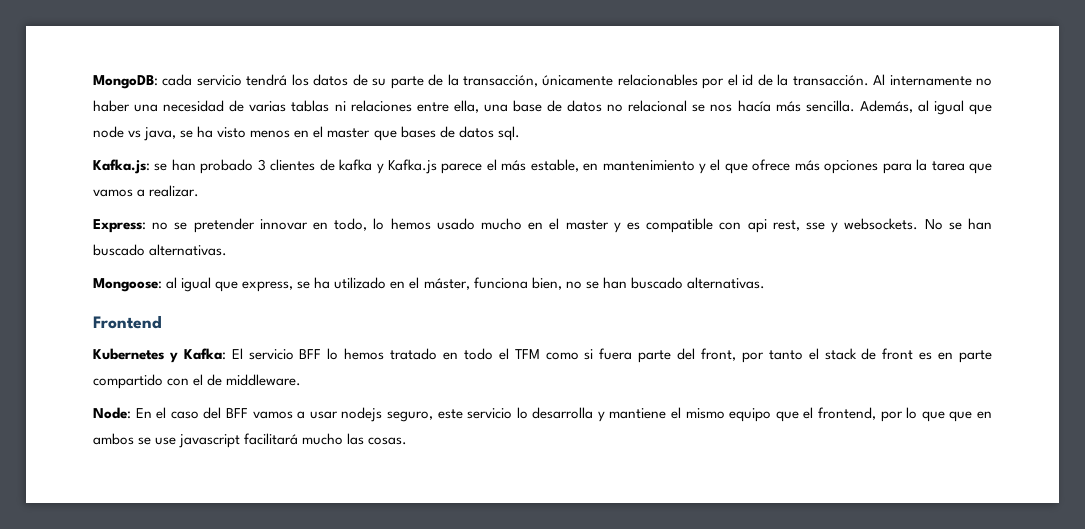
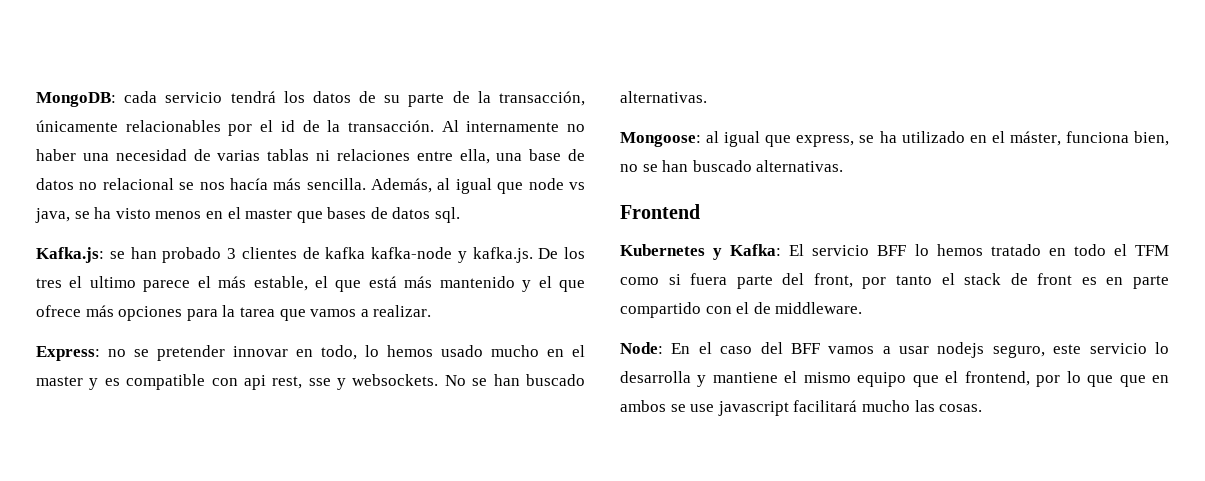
- Kafka.js: se han probado 3 clientes de kafka y Kafka.js parece el más estable, en mantenimiento y el que ofrece más opciones para la tarea que vamos a realizar.
+ Kafka.js: se han probado 3 clientes de kafka kafka-node y kafka.js. De los tres el ultimo parece el más estable, el que está más mantenido y el que ofrece más opciones para la tarea que vamos a realizar.

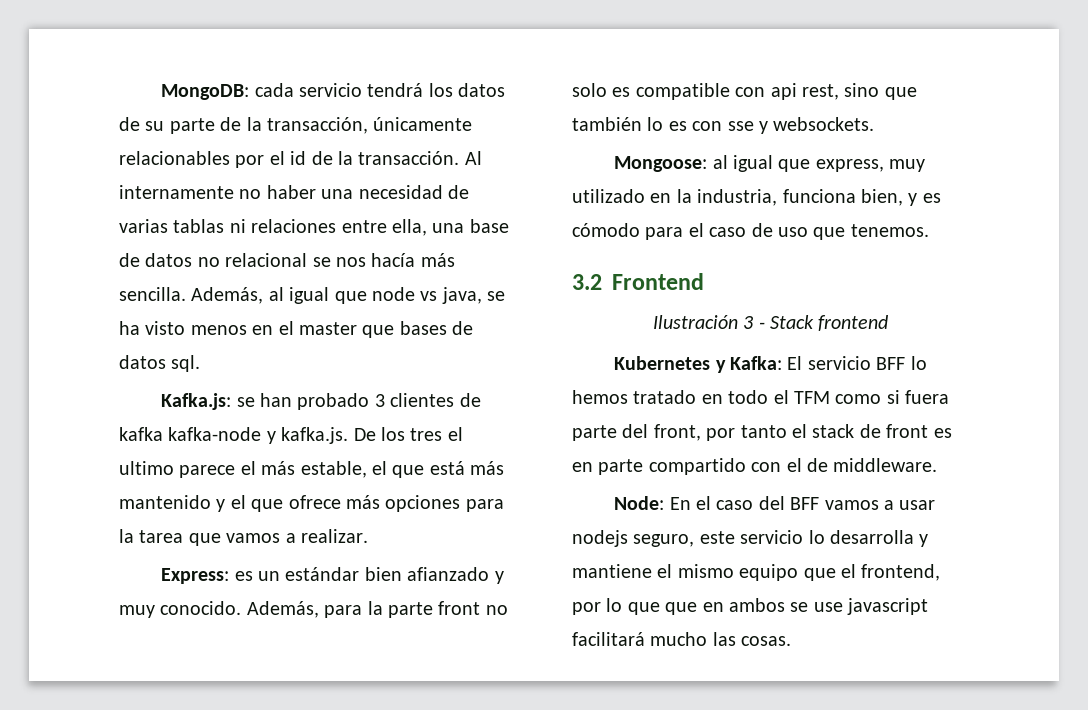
- Express: no se pretender innovar en todo, lo hemos usado mucho en el master y es compatible con api rest, sse y websockets. No se han buscado alternativas.
+ Express: es un estándar bien afianzado y muy conocido. Además, para la parte front no solo es compatible con api rest, sino que también lo es con sse y websockets.
- Mongoose: al igual que express, se ha utilizado en el máster, funciona bien, no se han buscado alternativas.
- Frontend
+ Mongoose: al igual que express, muy utilizado en la industria, funciona bien, y es cómodo para el caso de uso que tenemos.
+ 3.2 Frontend
+ Ilustración 3 - Stack frontend

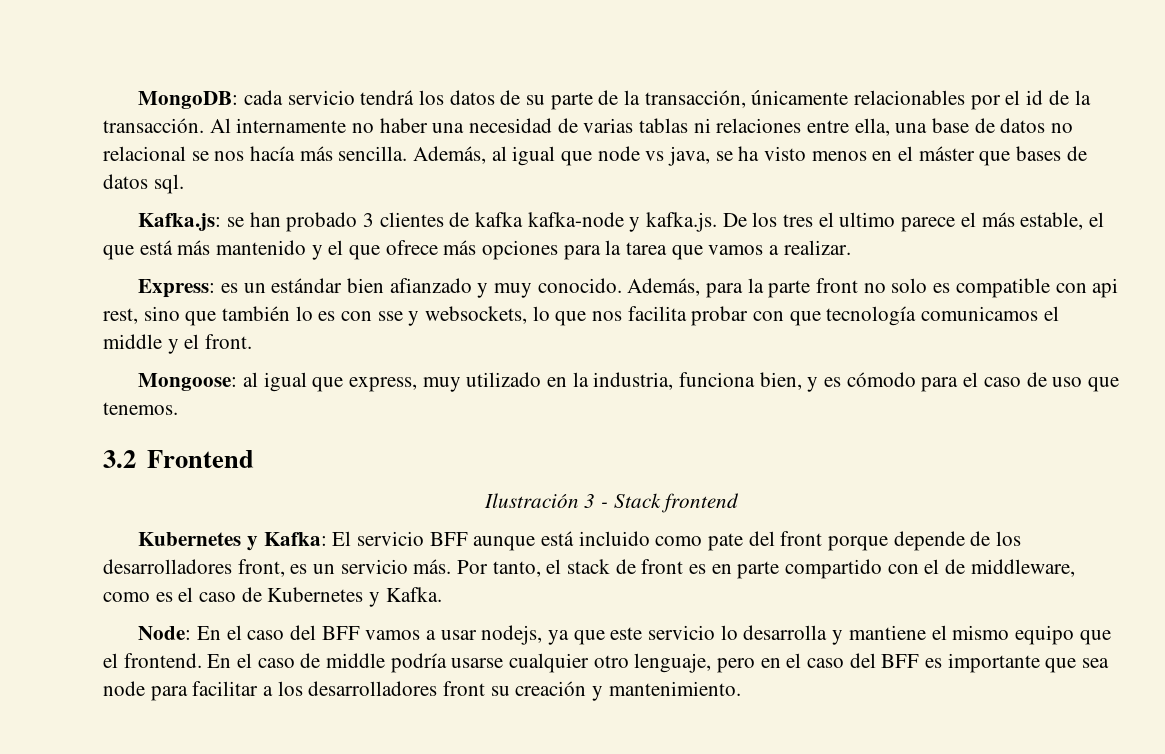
- Además, al igual que node vs java, se ha visto menos en el master que bases de datos sql.
+ Además, al igual que node vs java, se ha visto menos en el máster que bases de datos sql.
- Además, para la parte front no solo es compatible con api rest, sino que también lo es con sse y websockets.
+ Además, para la parte front no solo es compatible con api rest, sino que también lo es con sse y websockets, lo que nos facilita probar con que tecnología comunicamos el middle y el front.
- Kubernetes y Kafka: El servicio BFF lo hemos tratado en todo el TFM como si fuera parte del front, por tanto el stack de front es en parte compartido con el de middleware.
+ Kubernetes y Kafka: El servicio BFF aunque está incluido como pate del front porque depende de los desarrolladores front, es un servicio más. Por tanto, el stack de front es en parte compartido con el de middleware, como es el caso de Kubernetes y Kafka.
- Node: En el caso del BFF vamos a usar nodejs seguro, este servicio lo desarrolla y mantiene el mismo equipo que el frontend, por lo que que en ambos se use javascript facilitará mucho las cosas.
+ Node: En el caso del BFF vamos a usar nodejs, ya que este servicio lo desarrolla y mantiene el mismo equipo que el frontend. En el caso de middle podría usarse cualquier otro lenguaje, pero en el caso del BFF es importante que sea node para facilitar a los desarrolladores front su creación y mantenimiento.

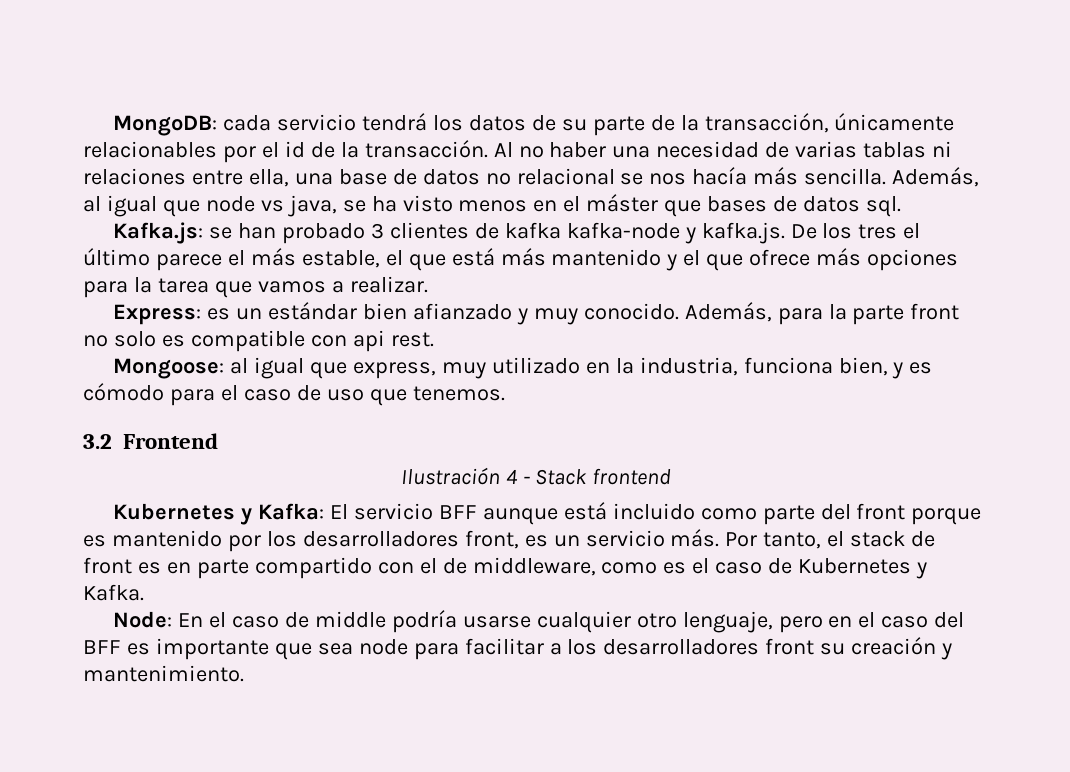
- Al internamente no haber una necesidad de varias tablas ni relaciones entre ella, una base de datos no relacional se nos hacía más sencilla.
+ Al no haber una necesidad de varias tablas ni relaciones entre ella, una base de datos no relacional se nos hacía más sencilla.
- Kafka.js: se han probado 3 clientes de kafka kafka-node y kafka.js. De los tres el ultimo parece el más estable, el que está más mantenido y el que ofrece más opciones para la tarea que vamos a realizar.
+ Kafka.js: se han probado 3 clientes de kafka kafka-node y kafka.js. De los tres el último parece el más estable, el que está más mantenido y el que ofrece más opciones para la tarea que vamos a realizar.
- Además, para la parte front no solo es compatible con api rest, sino que también lo es con sse y websockets, lo que nos facilita probar con que tecnología comunicamos el middle y el front.
+ Además, para la parte front no solo es compatible con api rest.
- Ilustración 3 - Stack frontend
+ Ilustración 4 - Stack frontend
- Kubernetes y Kafka: El servicio BFF aunque está incluido como pate del front porque depende de los desarrolladores front, es un servicio más.
+ Kubernetes y Kafka: El servicio BFF aunque está incluido como parte del front porque es mantenido por los desarrolladores front, es un servicio más.
- Node: En el caso del BFF vamos a usar nodejs, ya que este servicio lo desarrolla y mantiene el mismo equipo que el frontend. En el caso de middle podría usarse cualquier otro lenguaje, pero en el caso del BFF es importante que sea node para facilitar a los desarrolladores front su creación y mantenimiento.
+ Node: En el caso de middle podría usarse cualquier otro lenguaje, pero en el caso del BFF es importante que sea node para facilitar a los desarrolladores front su creación y mantenimiento.

